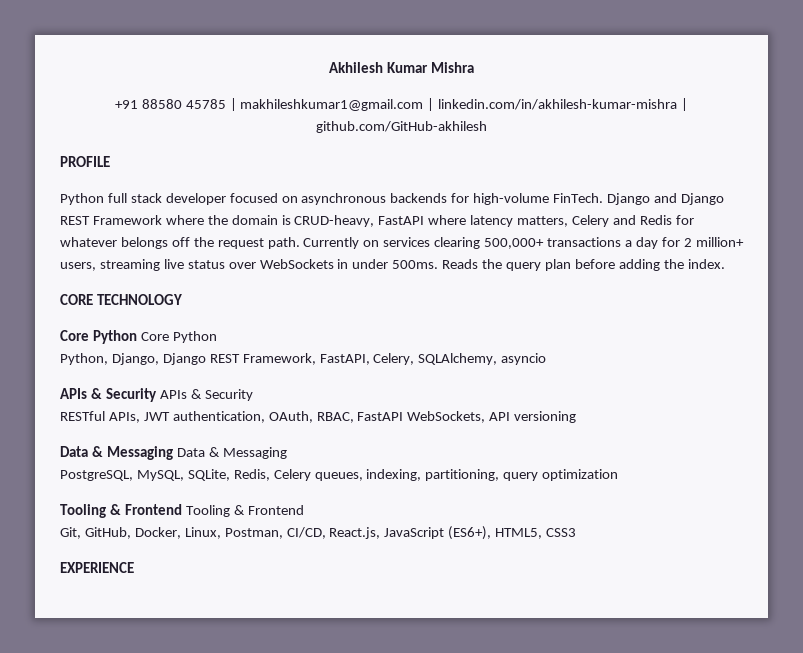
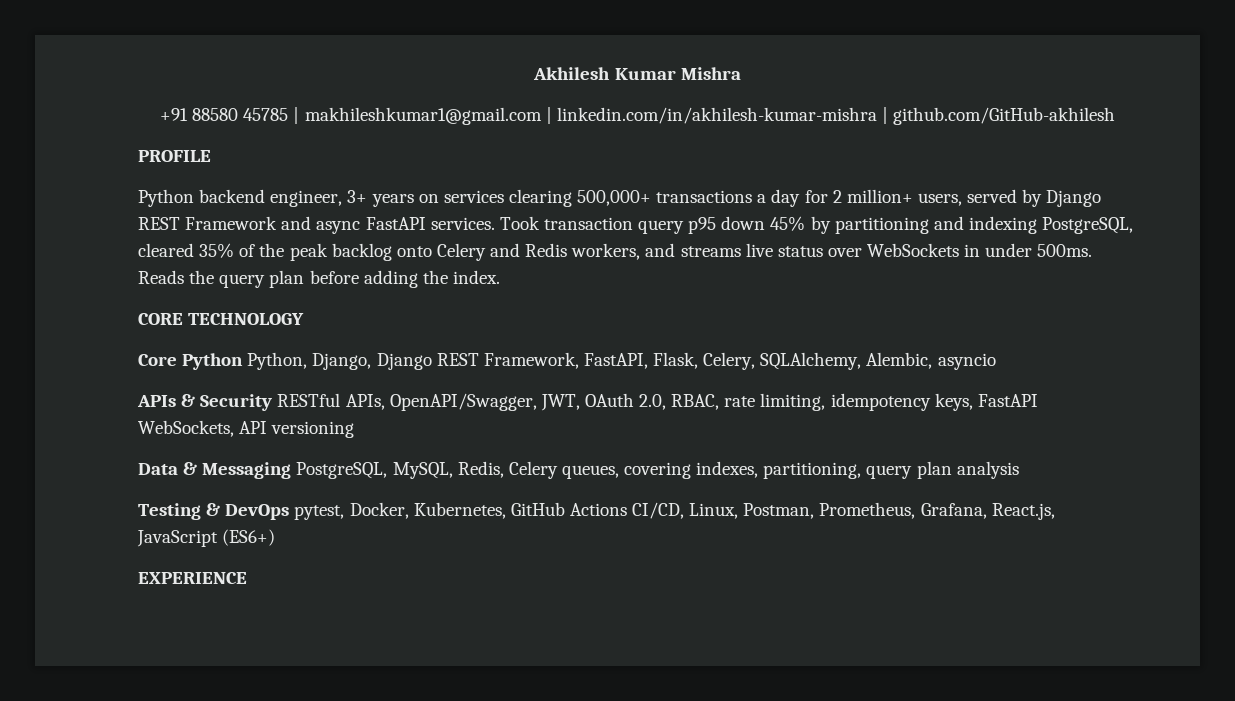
- Python full stack developer focused on asynchronous backends for high-volume FinTech. Django and Django REST Framework where the domain is CRUD-heavy, FastAPI where latency matters, Celery and Redis for whatever belongs off the request path. Currently on services clearing 500,000+ transactions a day for 2 million+ users, streaming live status over WebSockets in under 500ms.
+ Python backend engineer, 3+ years on services clearing 500,000+ transactions a day for 2 million+ users, served by Django REST Framework and async FastAPI services. Took transaction query p95 down 45% by partitioning and indexing PostgreSQL, cleared 35% of the peak backlog onto Celery and Redis workers, and streams live status over WebSockets in under 500ms.
- Core Python Core Python
- Python, Django, Django REST Framework, FastAPI, Celery, SQLAlchemy, asyncio
+ Core Python Python, Django, Django REST Framework, FastAPI, Flask, Celery, SQLAlchemy, Alembic, asyncio
- APIs & Security APIs & Security
- RESTful APIs, JWT authentication, OAuth, RBAC, FastAPI WebSockets, API versioning
+ APIs & Security RESTful APIs, OpenAPI/Swagger, JWT, OAuth 2.0, RBAC, rate limiting, idempotency keys, FastAPI WebSockets, API versioning
- Data & Messaging Data & Messaging
- PostgreSQL, MySQL, SQLite, Redis, Celery queues, indexing, partitioning, query optimization
- Tooling & Frontend Tooling & Frontend
- Git, GitHub, Docker, Linux, Postman, CI/CD, React.js, JavaScript (ES6+), HTML5, CSS3
+ Data & Messaging PostgreSQL, MySQL, Redis, Celery queues, covering indexes, partitioning, query plan analysis
+ Testing & DevOps pytest, Docker, Kubernetes, GitHub Actions CI/CD, Linux, Postman, Prometheus, Grafana, React.js, JavaScript (ES6+)

